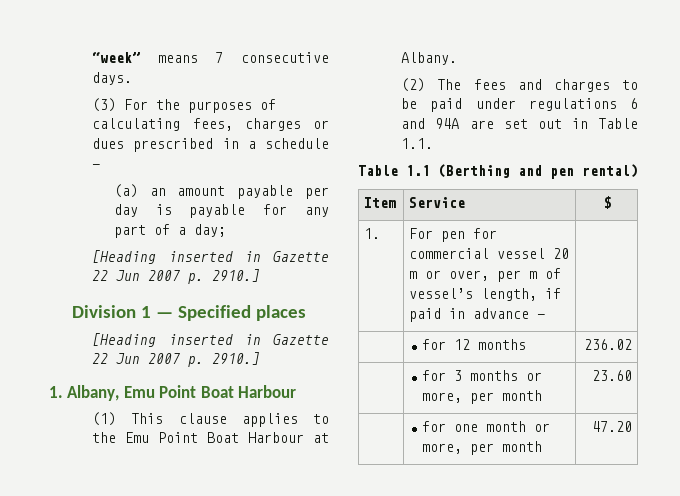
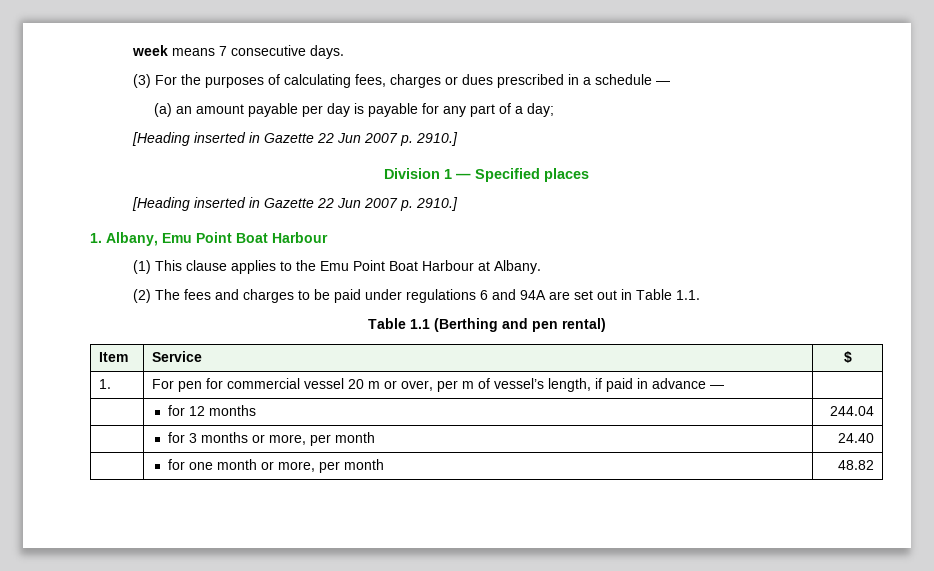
- “week” means 7 consecutive days.
+ week means 7 consecutive days.
- | for 12 months | 236.02
+ | for 12 months | 244.04
- | for 3 months or more, per month | 23.60
+ | for 3 months or more, per month | 24.40
- | for one month or more, per month | 47.20
+ | for one month or more, per month | 48.82

